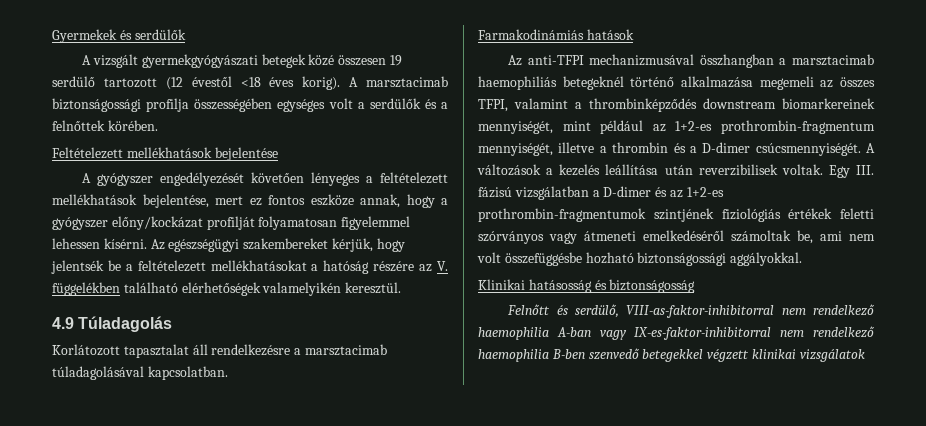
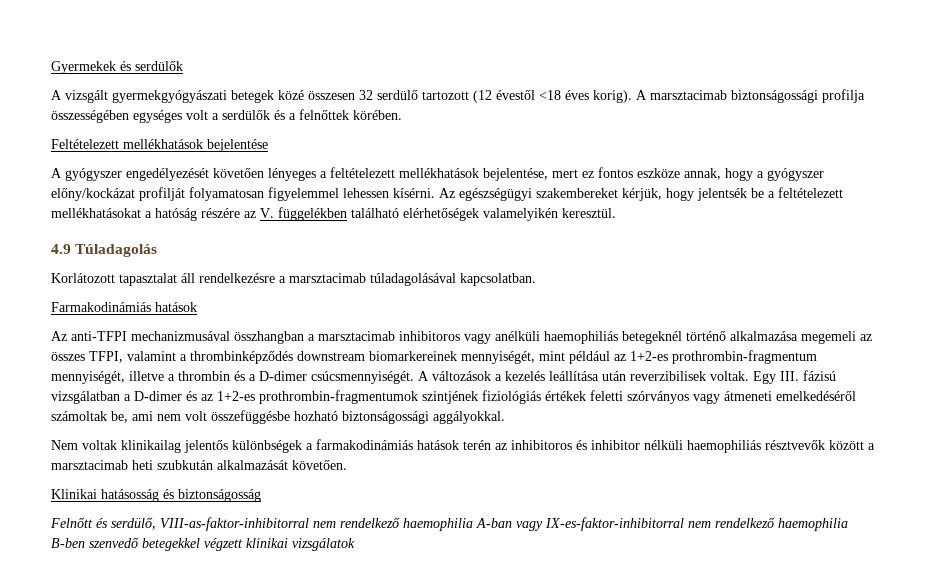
- A vizsgált gyermekgyógyászati betegek közé összesen 19 serdülő tartozott (12 évestől <18 éves korig).
+ A vizsgált gyermekgyógyászati betegek közé összesen 32 serdülő tartozott (12 évestől <18 éves korig).
- Az anti-TFPI mechanizmusával összhangban a marsztacimab haemophiliás betegeknél történő alkalmazása megemeli az összes TFPI, valamint a thrombinképződés downstream biomarkereinek mennyiségét, mint például az 1+2-es prothrombin-fragmentum mennyiségét, illetve a thrombin és a D-dimer csúcsmennyiségét.
+ Az anti-TFPI mechanizmusával összhangban a marsztacimab inhibitoros vagy anélküli haemophiliás betegeknél történő alkalmazása megemeli az összes TFPI, valamint a thrombinképződés downstream biomarkereinek mennyiségét, mint például az 1+2-es prothrombin-fragmentum mennyiségét, illetve a thrombin és a D-dimer csúcsmennyiségét.
+ Nem voltak klinikailag jelentős különbségek a farmakodinámiás hatások terén az inhibitoros és inhibitor nélküli haemophiliás résztvevők között a marsztacimab heti szubkután alkalmazását követően.

